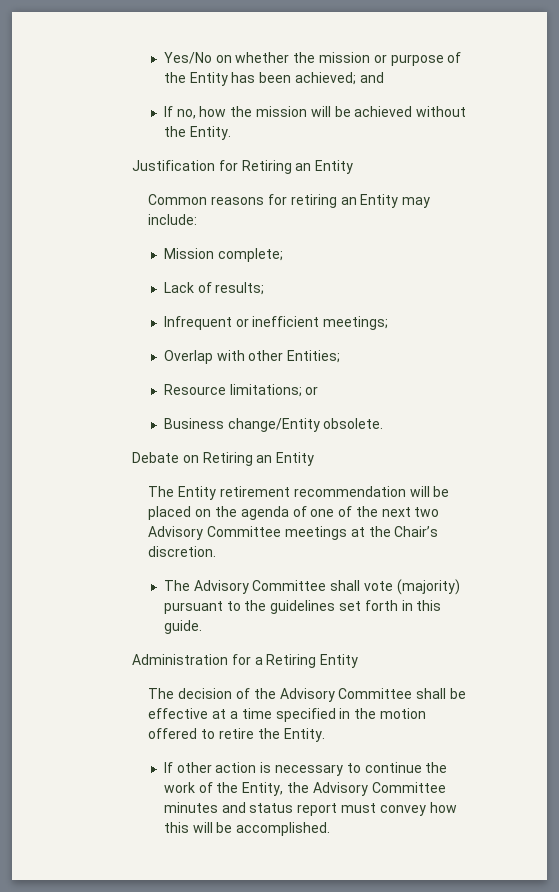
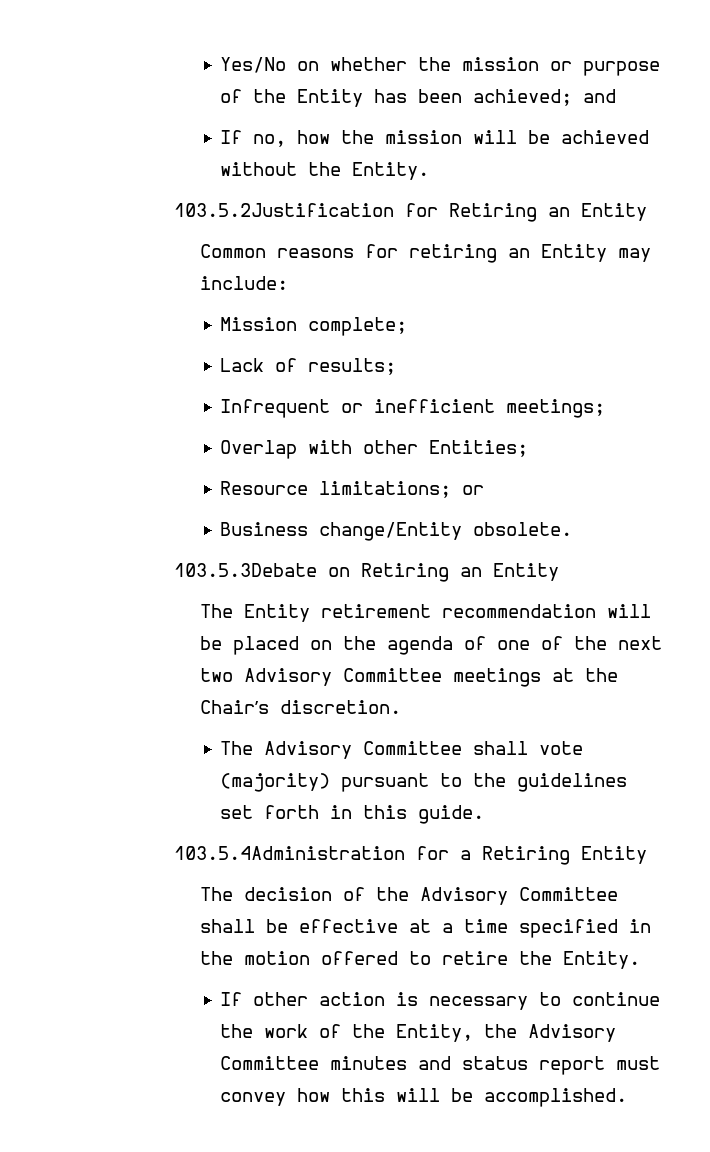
- Justification for Retiring an Entity
+ 103.5.2Justification for Retiring an Entity
- Debate on Retiring an Entity
+ 103.5.3Debate on Retiring an Entity
- Administration for a Retiring Entity
+ 103.5.4Administration for a Retiring Entity

